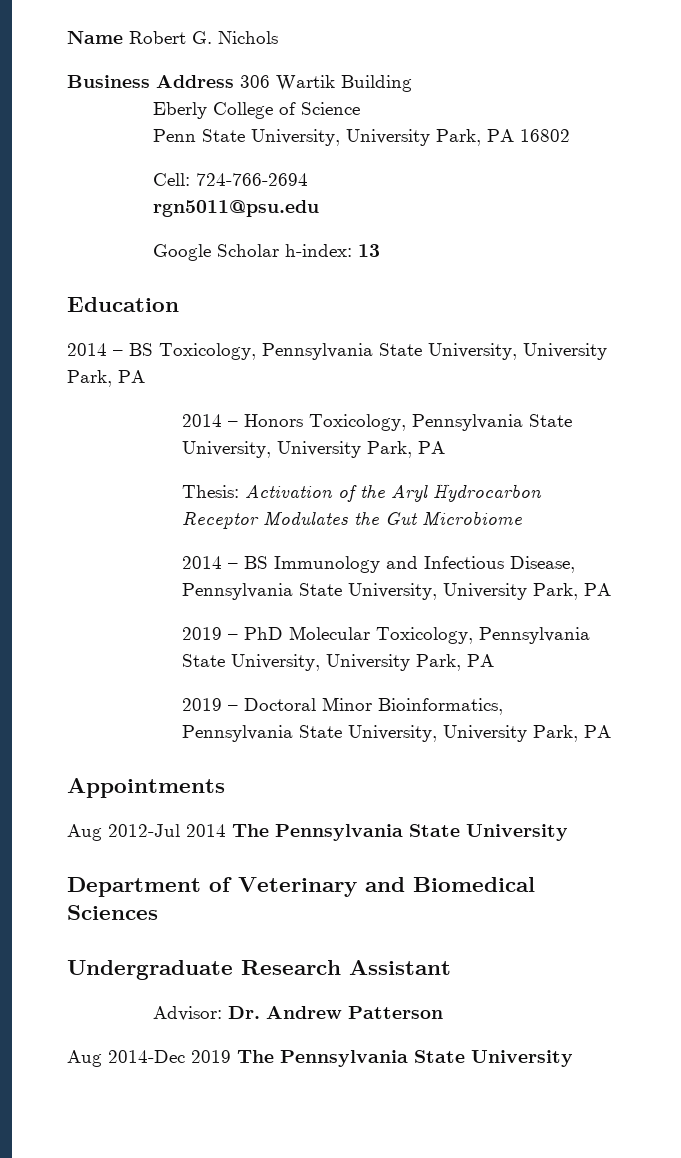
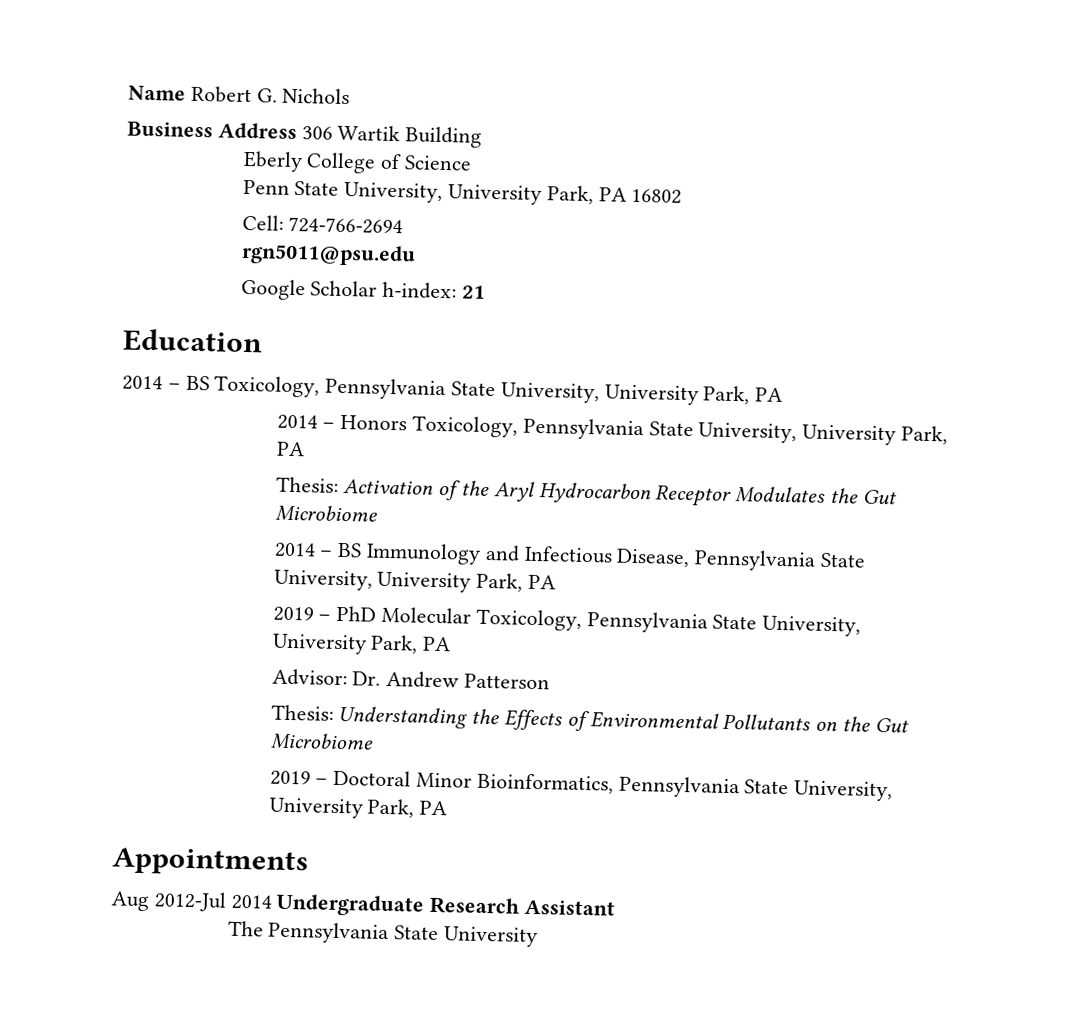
- Google Scholar h-index: 13
+ Google Scholar h-index: 21
+ Advisor: Dr. Andrew Patterson
+ Thesis: Understanding the Effects of Environmental Pollutants on the Gut Microbiome
- Aug 2012-Jul 2014 The Pennsylvania State University
- Department of Veterinary and Biomedical Sciences
- Undergraduate Research Assistant
- Advisor: Dr. Andrew Patterson
- Aug 2014-Dec 2019 The Pennsylvania State University
+ Aug 2012-Jul 2014 Undergraduate Research Assistant
+ The Pennsylvania State University

